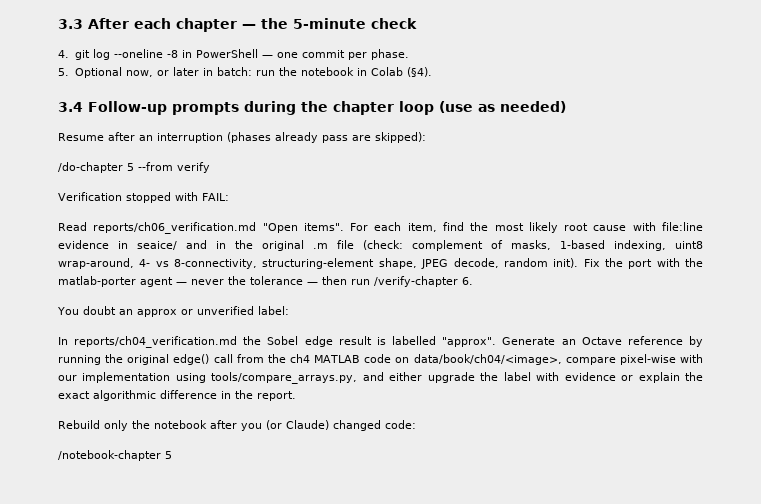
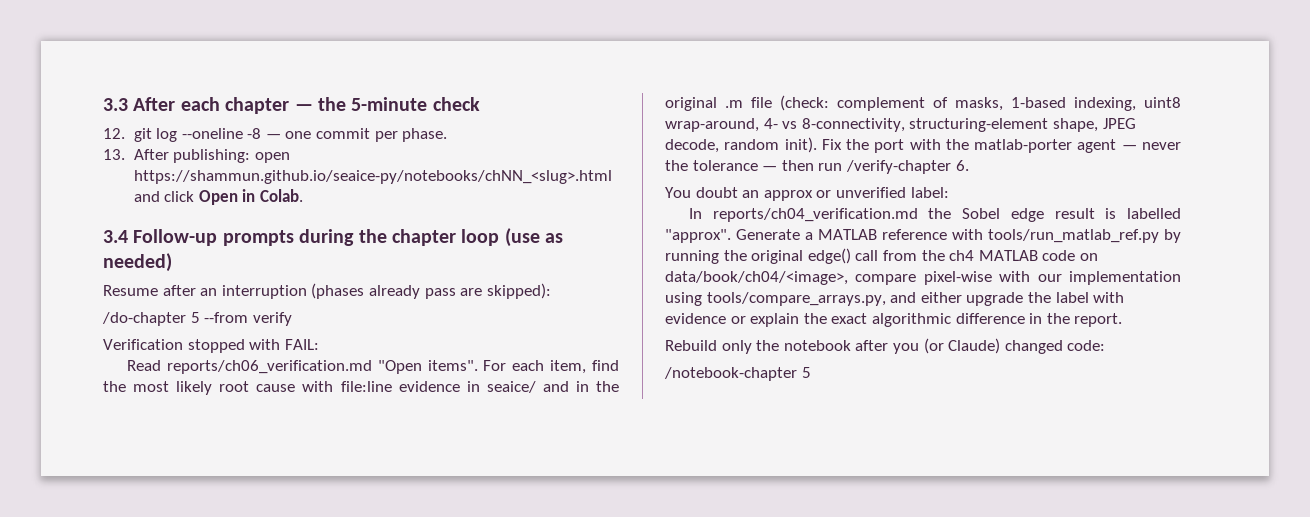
- 4. git log --oneline -8 in PowerShell — one commit per phase.
+ 12. git log --oneline -8 — one commit per phase.
- 5. Optional now, or later in batch: run the notebook in Colab (§4).
+ 13. After publishing: open https://shammun.github.io/seaice-py/notebooks/chNN_<slug>.html and click Open in Colab.
- Generate an Octave reference by running the original edge() call from the ch4 MATLAB code on data/book/ch04/<image>, compare pixel-wise with our implementation using tools/compare_arrays.py, and either upgrade the label with evidence or explain the exact algorithmic difference in the report.
+ Generate a MATLAB reference with tools/run_matlab_ref.py by running the original edge() call from the ch4 MATLAB code on data/book/ch04/<image>, compare pixel-wise with our implementation using tools/compare_arrays.py, and either upgrade the label with evidence or explain the exact algorithmic difference in the report.

